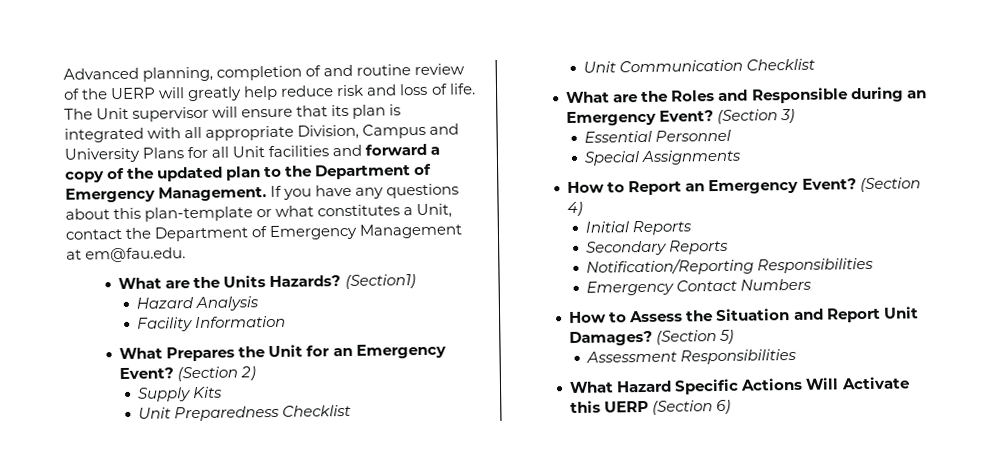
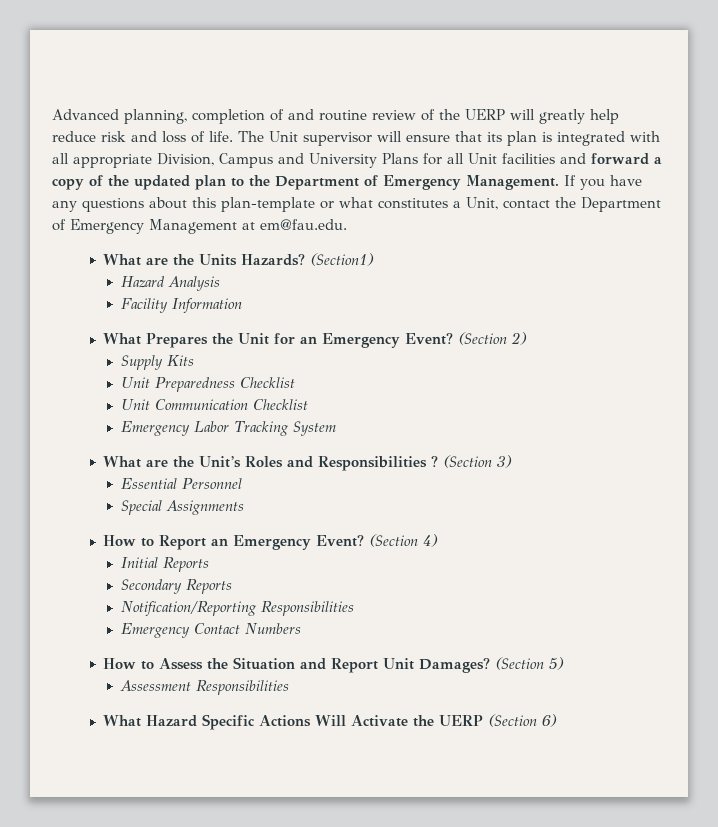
- What are the Roles and Responsible during an Emergency Event?
+ Emergency Labor Tracking System
+ What are the Unit’s Roles and Responsibilities ?
- What Hazard Specific Actions Will Activate this UERP (Section 6)
+ What Hazard Specific Actions Will Activate the UERP (Section 6)

